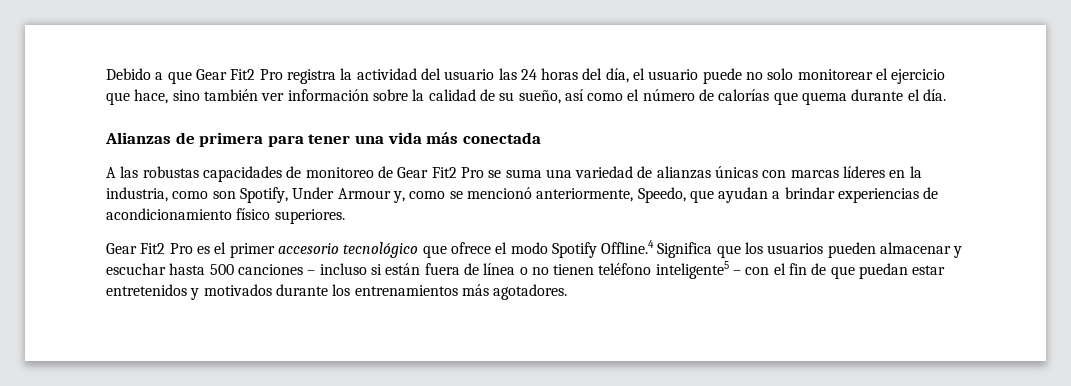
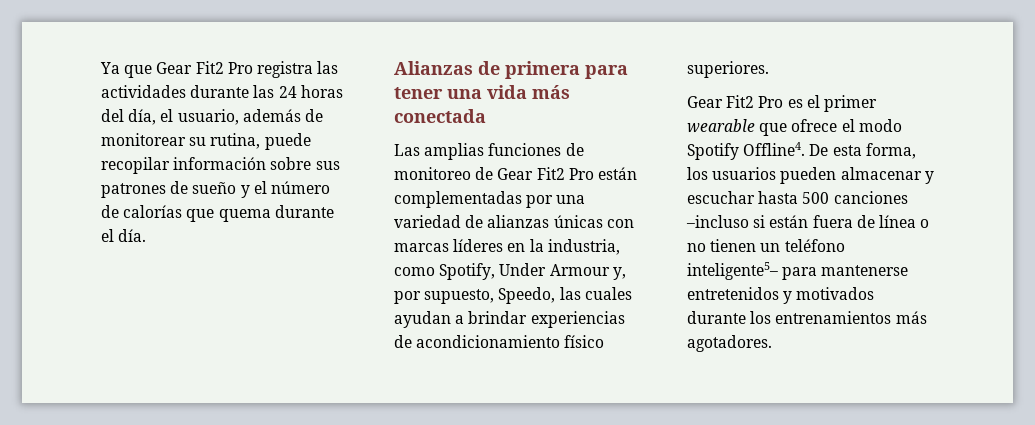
- Debido a que Gear Fit2 Pro registra la actividad del usuario las 24 horas del día, el usuario puede no solo monitorear el ejercicio que hace, sino también ver información sobre la calidad de su sueño, así como el número de calorías que quema durante el día.
+ Ya que Gear Fit2 Pro registra las actividades durante las 24 horas del día, el usuario, además de monitorear su rutina, puede recopilar información sobre sus patrones de sueño y el número de calorías que quema durante el día.
- A las robustas capacidades de monitoreo de Gear Fit2 Pro se suma una variedad de alianzas únicas con marcas líderes en la industria, como son Spotify, Under Armour y, como se mencionó anteriormente, Speedo, que ayudan a brindar experiencias de acondicionamiento físico superiores.
+ Las amplias funciones de monitoreo de Gear Fit2 Pro están complementadas por una variedad de alianzas únicas con marcas líderes en la industria, como Spotify, Under Armour y, por supuesto, Speedo, las cuales ayudan a brindar experiencias de acondicionamiento físico superiores.
- Gear Fit2 Pro es el primer accesorio tecnológico que ofrece el modo Spotify Offline.4 Significa que los usuarios pueden almacenar y escuchar hasta 500 canciones – incluso si están fuera de línea o no tienen teléfono inteligente5 – con el fin de que puedan estar entretenidos y motivados durante los entrenamientos más agotadores.
+ Gear Fit2 Pro es el primer wearable que ofrece el modo Spotify Offline4. De esta forma, los usuarios pueden almacenar y escuchar hasta 500 canciones –incluso si están fuera de línea o no tienen un teléfono inteligente5– para mantenerse entretenidos y motivados durante los entrenamientos más agotadores.

